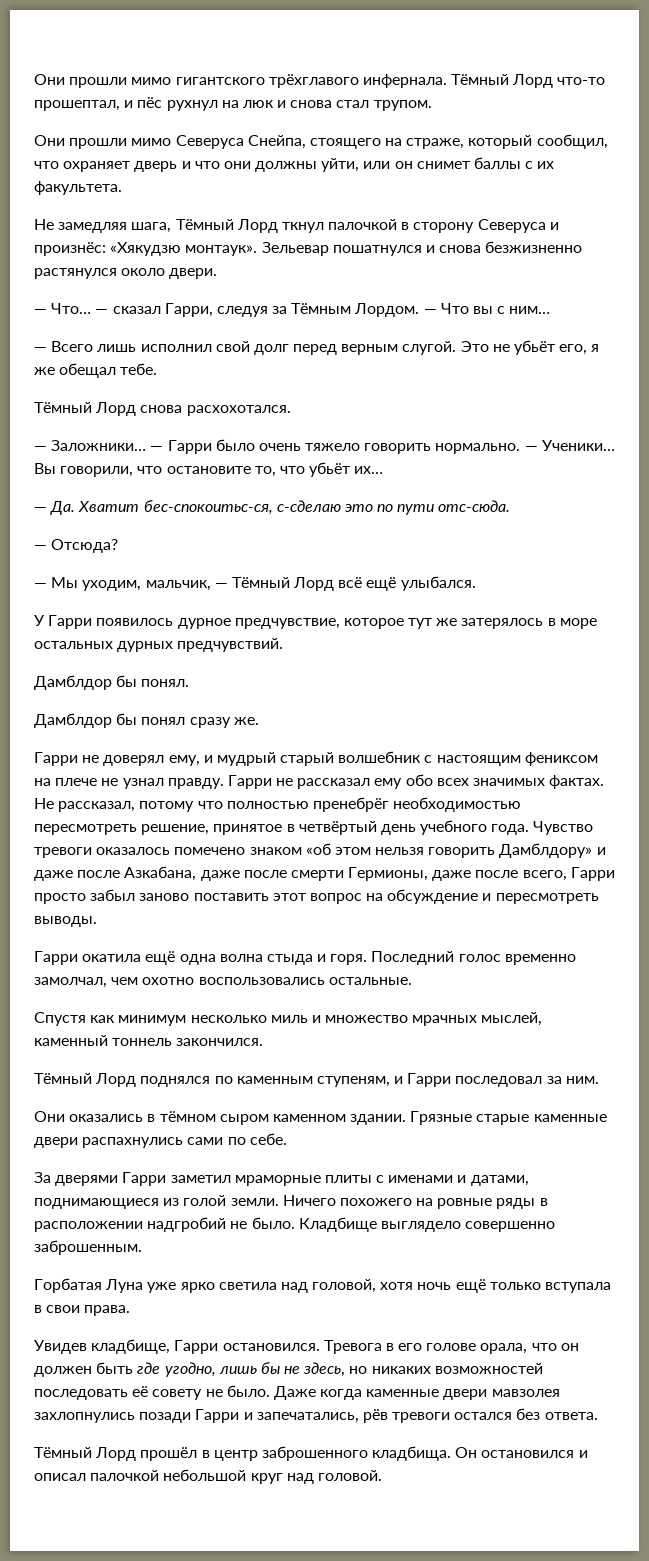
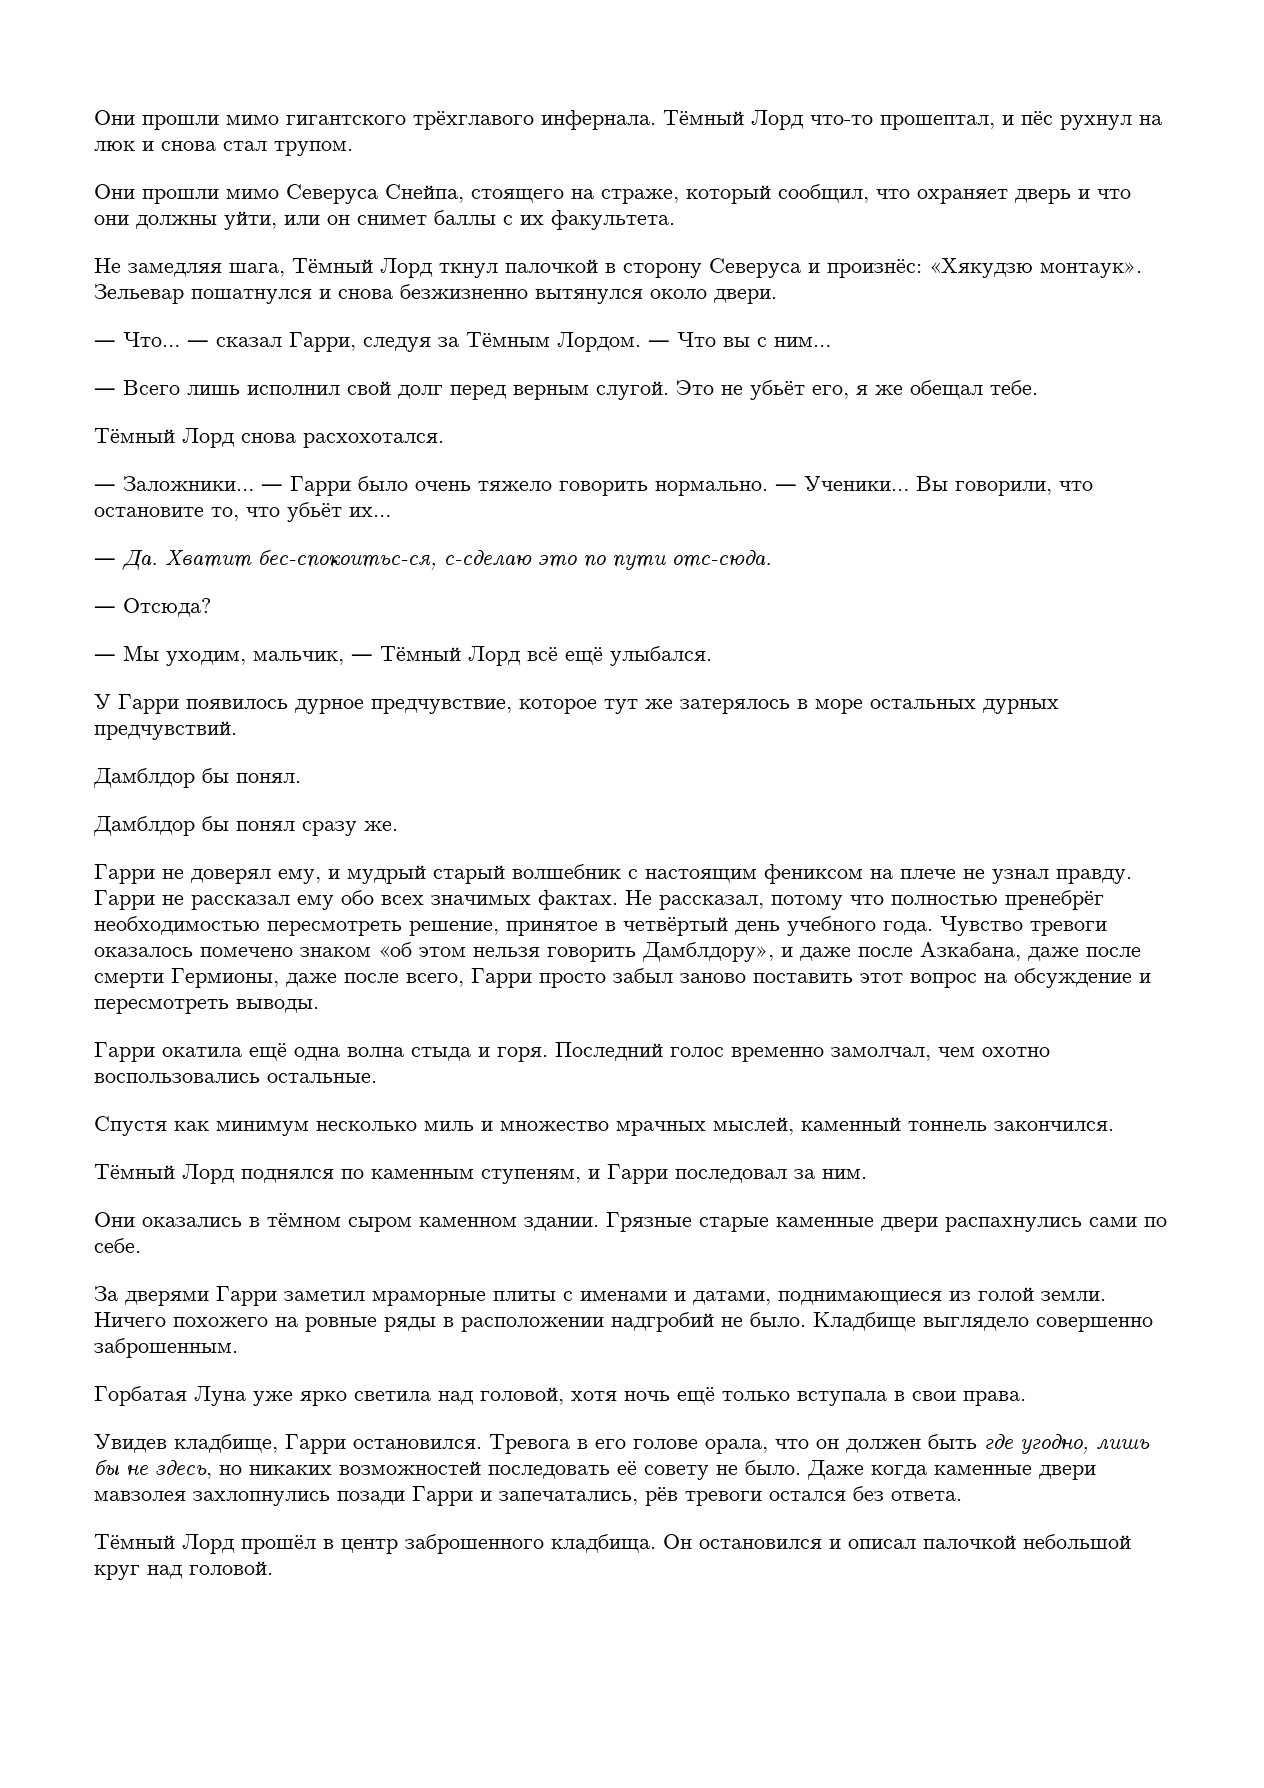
- Зельевар пошатнулся и снова безжизненно растянулся около двери.
+ Зельевар пошатнулся и снова безжизненно вытянулся около двери.
- Чувство тревоги оказалось помечено знаком «об этом нельзя говорить Дамблдору» и даже после Азкабана, даже после смерти Гермионы, даже после всего, Гарри просто забыл заново поставить этот вопрос на обсуждение и пересмотреть выводы.
+ Чувство тревоги оказалось помечено знаком «об этом нельзя говорить Дамблдору», и даже после Азкабана, даже после смерти Гермионы, даже после всего, Гарри просто забыл заново поставить этот вопрос на обсуждение и пересмотреть выводы.

